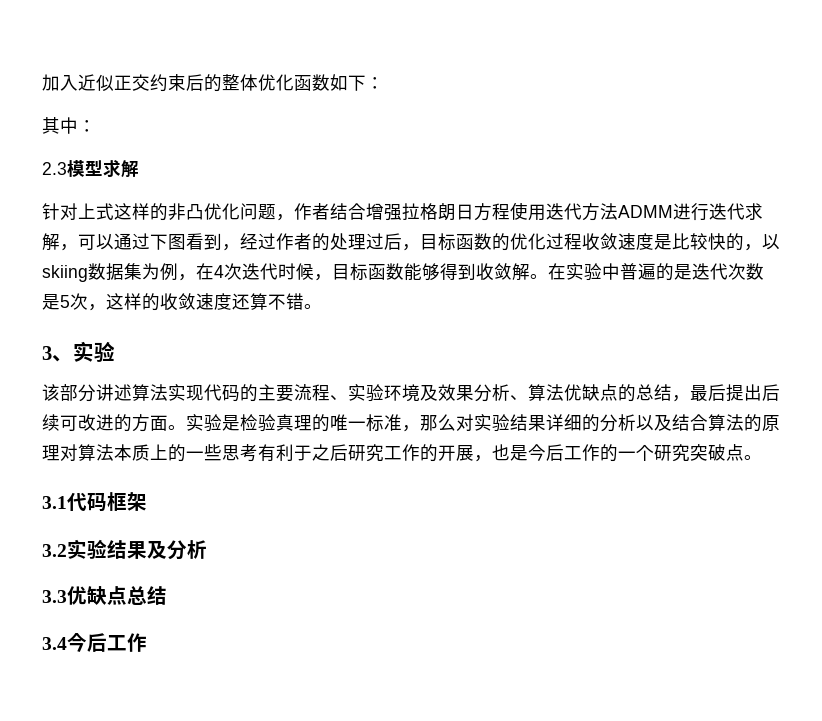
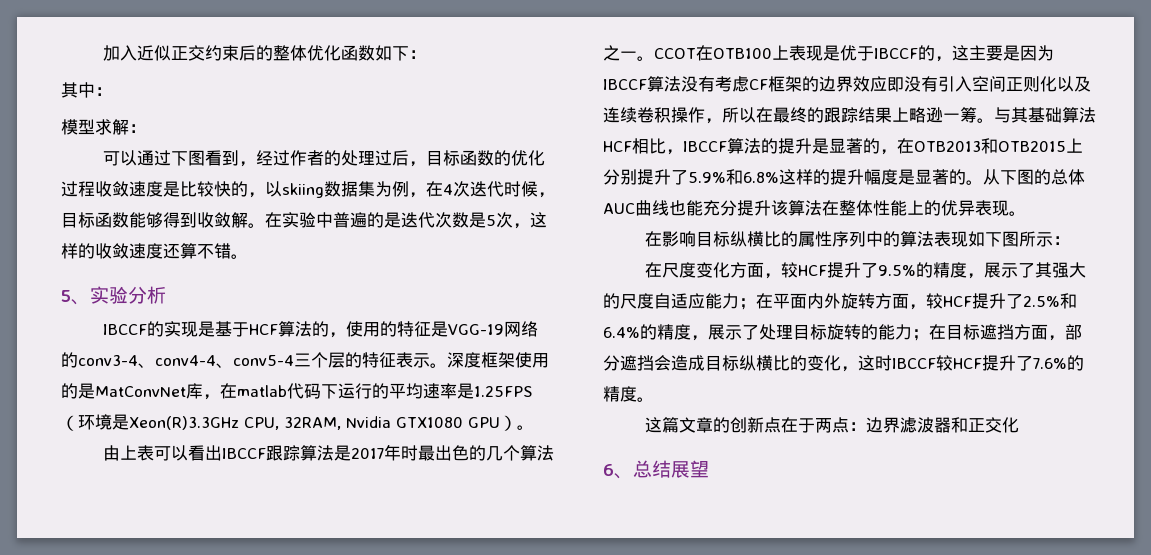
- 2.3模型求解
- 针对上式这样的非凸优化问题，作者结合增强拉格朗日方程使用迭代方法ADMM进行迭代求解，可以通过下图看到，经过作者的处理过后，目标函数的优化过程收敛速度是比较快的，以skiing数据集为例，在4次迭代时候，目标函数能够得到收敛解。
+ 模型求解：
+ 可以通过下图看到，经过作者的处理过后，目标函数的优化过程收敛速度是比较快的，以skiing数据集为例，在4次迭代时候，目标函数能够得到收敛解。
- 3、实验
- 该部分讲述算法实现代码的主要流程、实验环境及效果分析、算法优缺点的总结，最后提出后续可改进的方面。实验是检验真理的唯一标准，那么对实验结果详细的分析以及结合算法的原理对算法本质上的一些思考有利于之后研究工作的开展，也是今后工作的一个研究突破点。
- 3.1代码框架
- 3.2实验结果及分析
- 3.3优缺点总结
- 3.4今后工作
+ 5、实验分析
+ IBCCF的实现是基于HCF算法的，使用的特征是VGG-19网络的conv3-4、conv4-4、conv5-4三个层的特征表示。深度框架使用的是MatConvNet库，在matlab代码下运行的平均速率是1.25FPS（环境是Xeon(R)3.3GHz CPU, 32RAM, Nvidia GTX1080 GPU）。
+ 由上表可以看出IBCCF跟踪算法是2017年时最出色的几个算法之一。CCOT在OTB100上表现是优于IBCCF的，这主要是因为IBCCF算法没有考虑CF框架的边界效应即没有引入空间正则化以及连续卷积操作，所以在最终的跟踪结果上略逊一筹。与其基础算法HCF相比，IBCCF算法的提升是显著的，在OTB2013和OTB2015上分别提升了5.9%和6.8%这样的提升幅度是显著的。从下图的总体AUC曲线也能充分提升该算法在整体性能上的优异表现。
+ 在影响目标纵横比的属性序列中的算法表现如下图所示：
+ 在尺度变化方面，较HCF提升了9.5%的精度，展示了其强大的尺度自适应能力；在平面内外旋转方面，较HCF提升了2.5%和6.4%的精度，展示了处理目标旋转的能力；在目标遮挡方面，部分遮挡会造成目标纵横比的变化，这时IBCCF较HCF提升了7.6%的精度。
+ 这篇文章的创新点在于两点：边界滤波器和正交化
+ 6、总结展望

